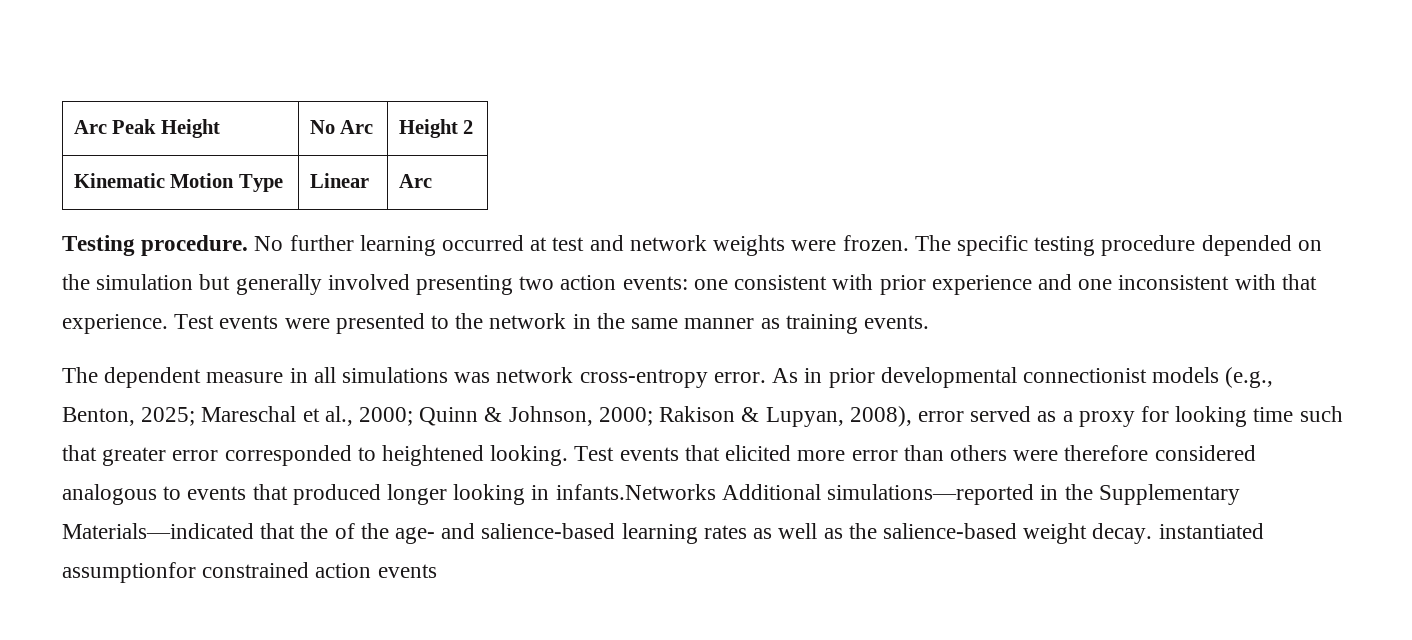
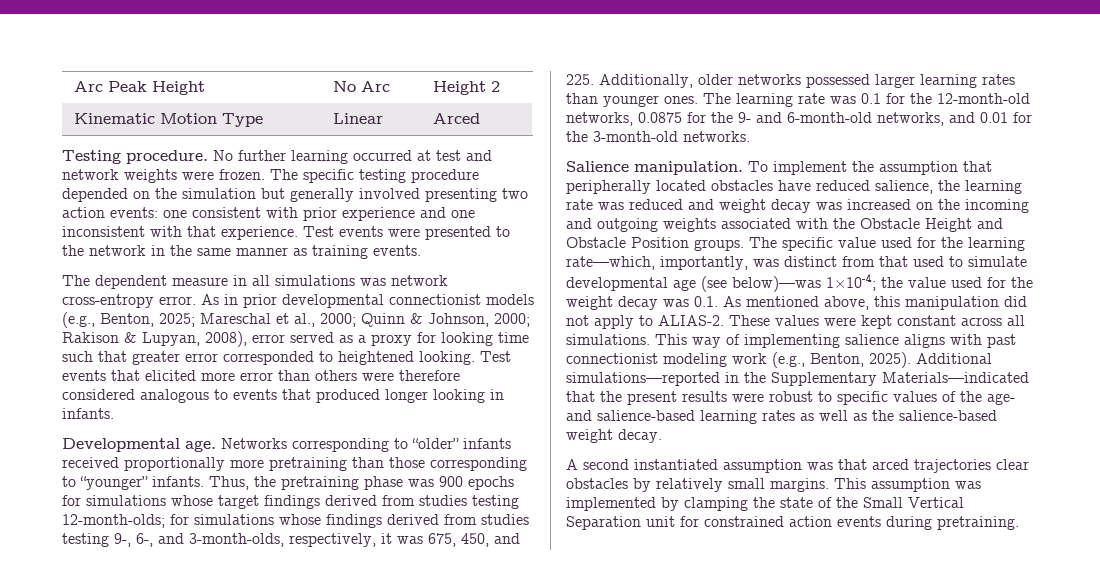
- Kinematic Motion Type | Linear | Arc
+ Kinematic Motion Type | Linear | Arced
- Test events that elicited more error than others were therefore considered analogous to events that produced longer looking in infants.Networks Additional simulations—reported in the Supplementary Materials—indicated that the of the age- and salience-based learning rates as well as the salience-based weight decay. instantiated assumptionfor constrained action events
+ Test events that elicited more error than others were therefore considered analogous to events that produced longer looking in infants.
+ Developmental age. Networks corresponding to “older” infants received proportionally more pretraining than those corresponding to “younger” infants. Thus, the pretraining phase was 900 epochs for simulations whose target findings derived from studies testing 12-month-olds; for simulations whose findings derived from studies testing 9-, 6-, and 3-month-olds, respectively, it was 675, 450, and 225. Additionally, older networks possessed larger learning rates than younger ones. The learning rate was 0.1 for the 12-month-old networks, 0.0875 for the 9- and 6-month-old networks, and 0.01 for the 3-month-old networks.
+ Salience manipulation. To implement the assumption that peripherally located obstacles have reduced salience, the learning rate was reduced and weight decay was increased on the incoming and outgoing weights associated with the Obstacle Height and Obstacle Position groups. The specific value used for the learning rate—which, importantly, was distinct from that used to simulate developmental age (see below)—was 1×10-4; the value used for the weight decay was 0.1. As mentioned above, this manipulation did not apply to ALIAS-2. These values were kept constant across all simulations. This way of implementing salience aligns with past connectionist modeling work (e.g., Benton, 2025). Additional simulations—reported in the Supplementary Materials—indicated that the present results were robust to specific values of the age- and salience-based learning rates as well as the salience-based weight decay.
+ A second instantiated assumption was that arced trajectories clear obstacles by relatively small margins. This assumption was implemented by clamping the state of the Small Vertical Separation unit for constrained action events during pretraining.

